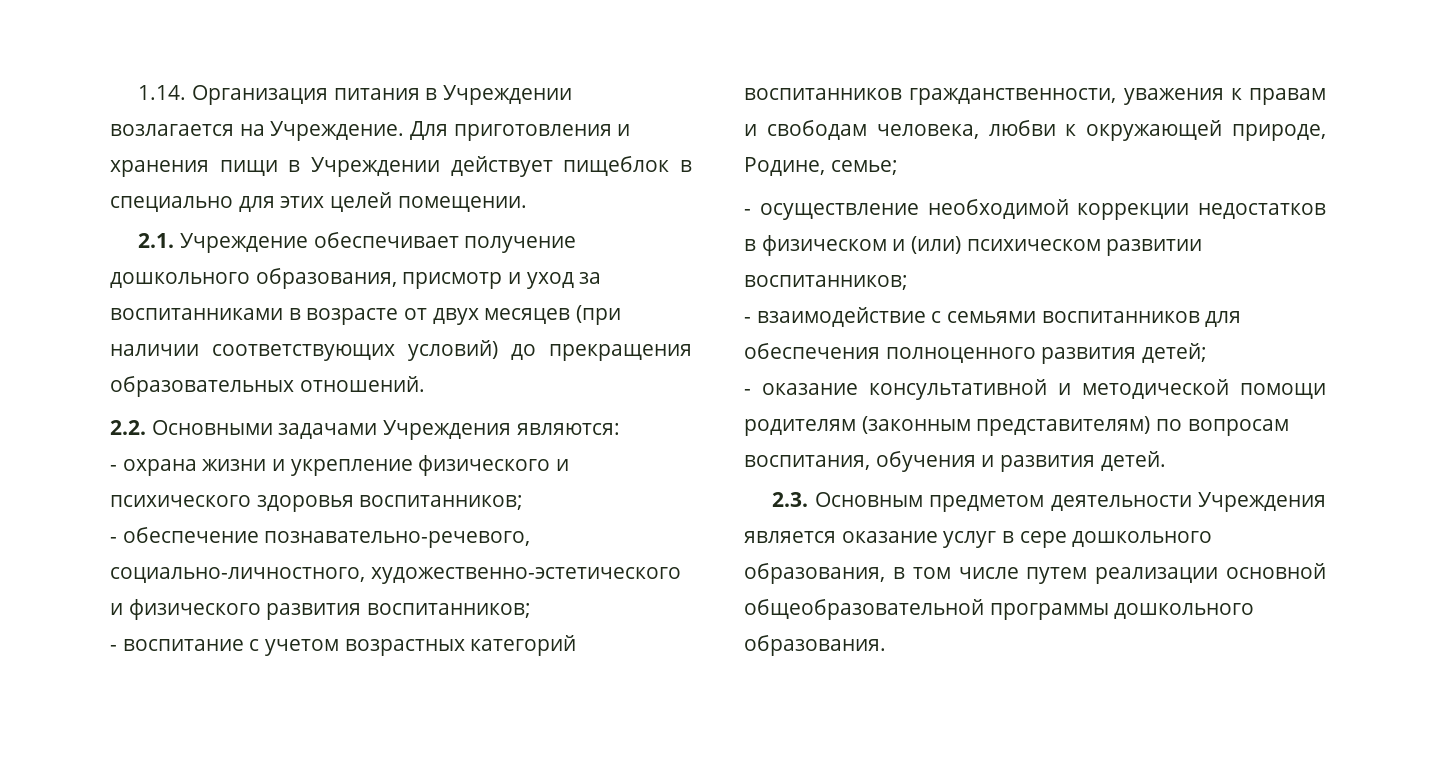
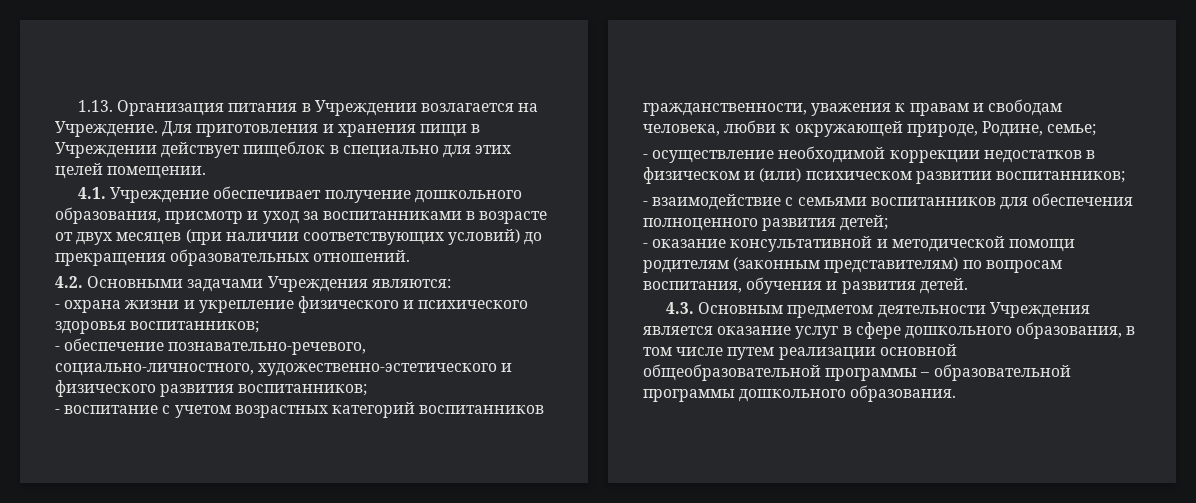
- 1.14. Организация питания в Учреждении возлагается на Учреждение.
+ 1.13. Организация питания в Учреждении возлагается на Учреждение.
- 2.1. Учреждение обеспечивает получение дошкольного образования, присмотр и уход за воспитанниками в возрасте от двух месяцев (при наличии соответствующих условий) до прекращения образовательных отношений.
+ 4.1. Учреждение обеспечивает получение дошкольного образования, присмотр и уход за воспитанниками в возрасте от двух месяцев (при наличии соответствующих условий) до прекращения образовательных отношений.
- 2.2. Основными задачами Учреждения являются:
+ 4.2. Основными задачами Учреждения являются:
- 2.3. Основным предметом деятельности Учреждения является оказание услуг в сере дошкольного образования, в том числе путем реализации основной общеобразовательной программы дошкольного образования.
+ 4.3. Основным предметом деятельности Учреждения является оказание услуг в сфере дошкольного образования, в том числе путем реализации основной общеобразовательной программы – образовательной программы дошкольного образования.

